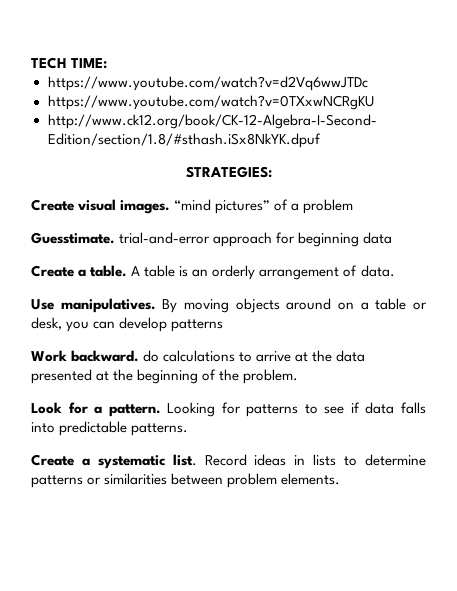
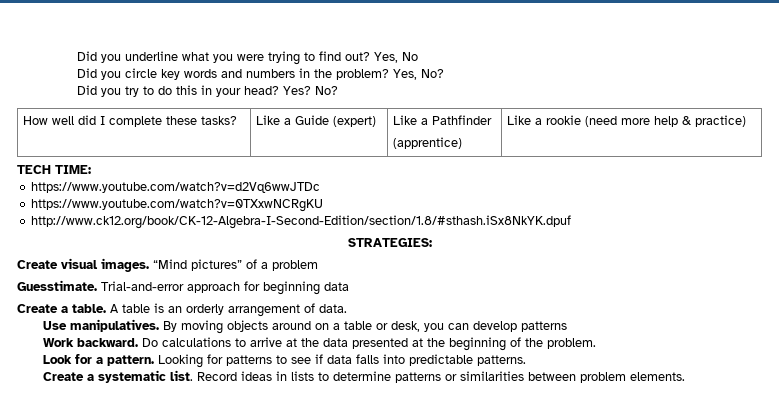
+ Did you underline what you were trying to find out? Yes, No
+ Did you circle key words and numbers in the problem? Yes, No?
+ Did you try to do this in your head? Yes? No?
+ How well did I complete these tasks? | Like a Guide (expert) | Like a Pathfinder
+ (apprentice) | Like a rookie (need more help & practice)
- “mind pictures” of a problem
+ “Mind pictures” of a problem
- Guesstimate. trial-and-error approach for beginning data
+ Guesstimate. Trial-and-error approach for beginning data
- Work backward. do calculations to arrive at the data presented at the beginning of the problem.
+ Work backward. Do calculations to arrive at the data presented at the beginning of the problem.

